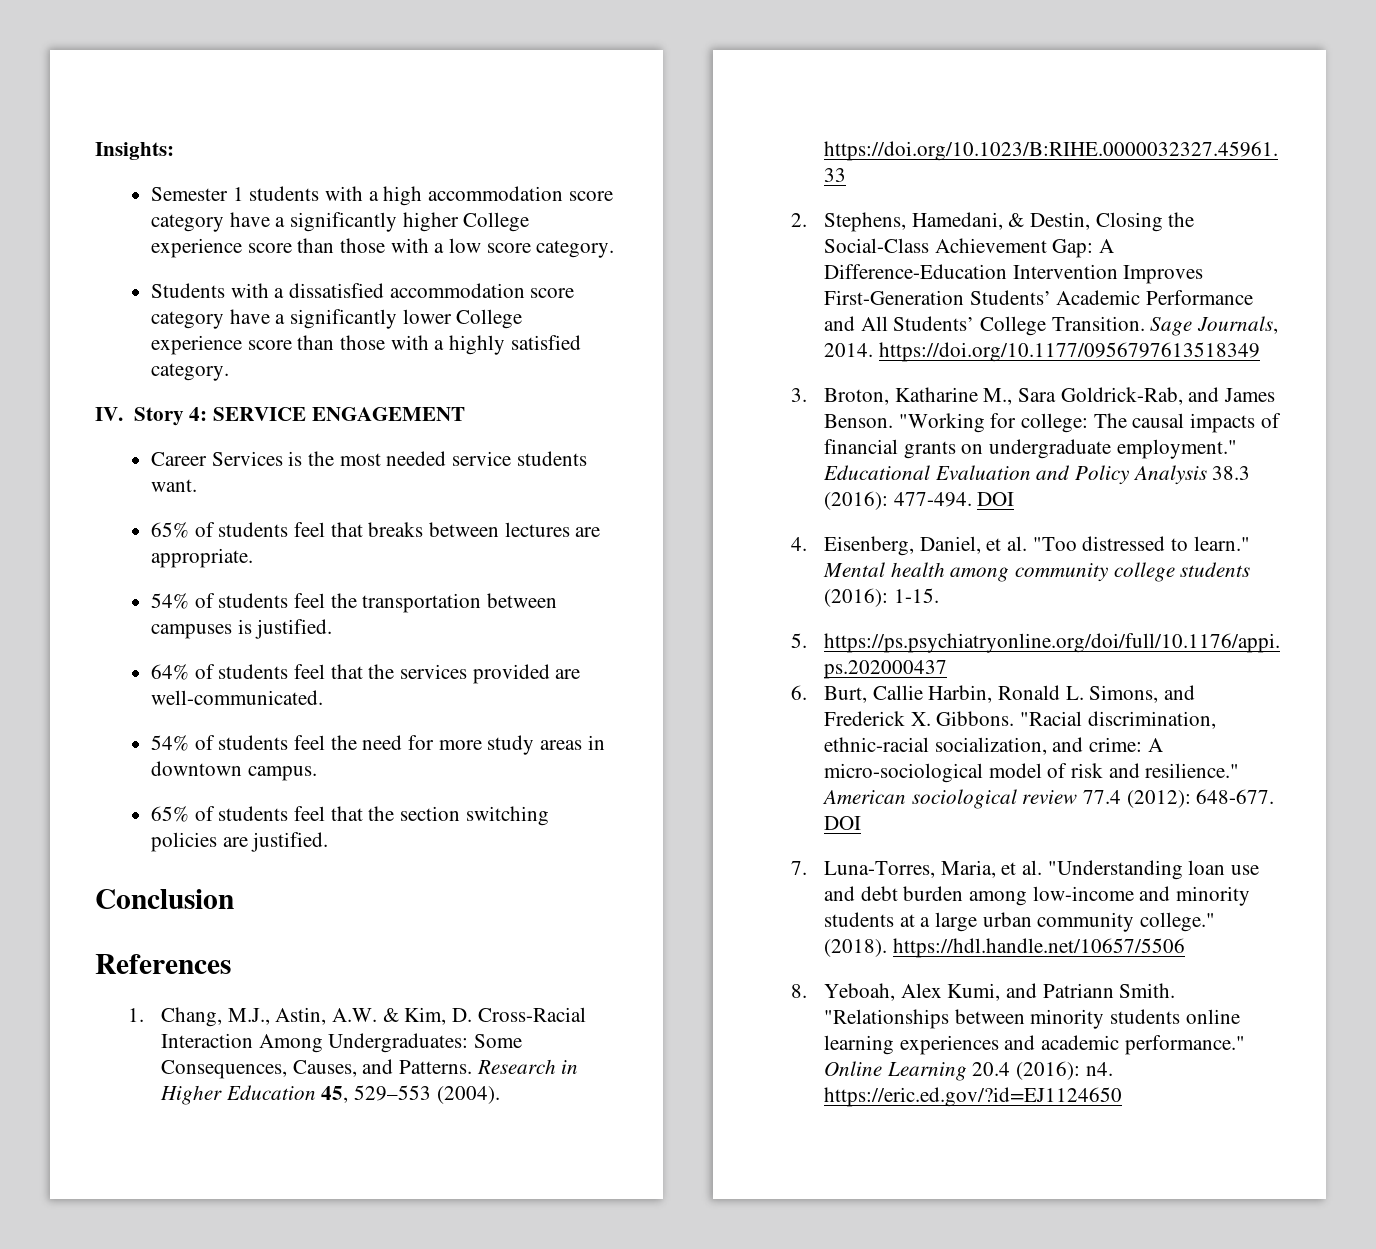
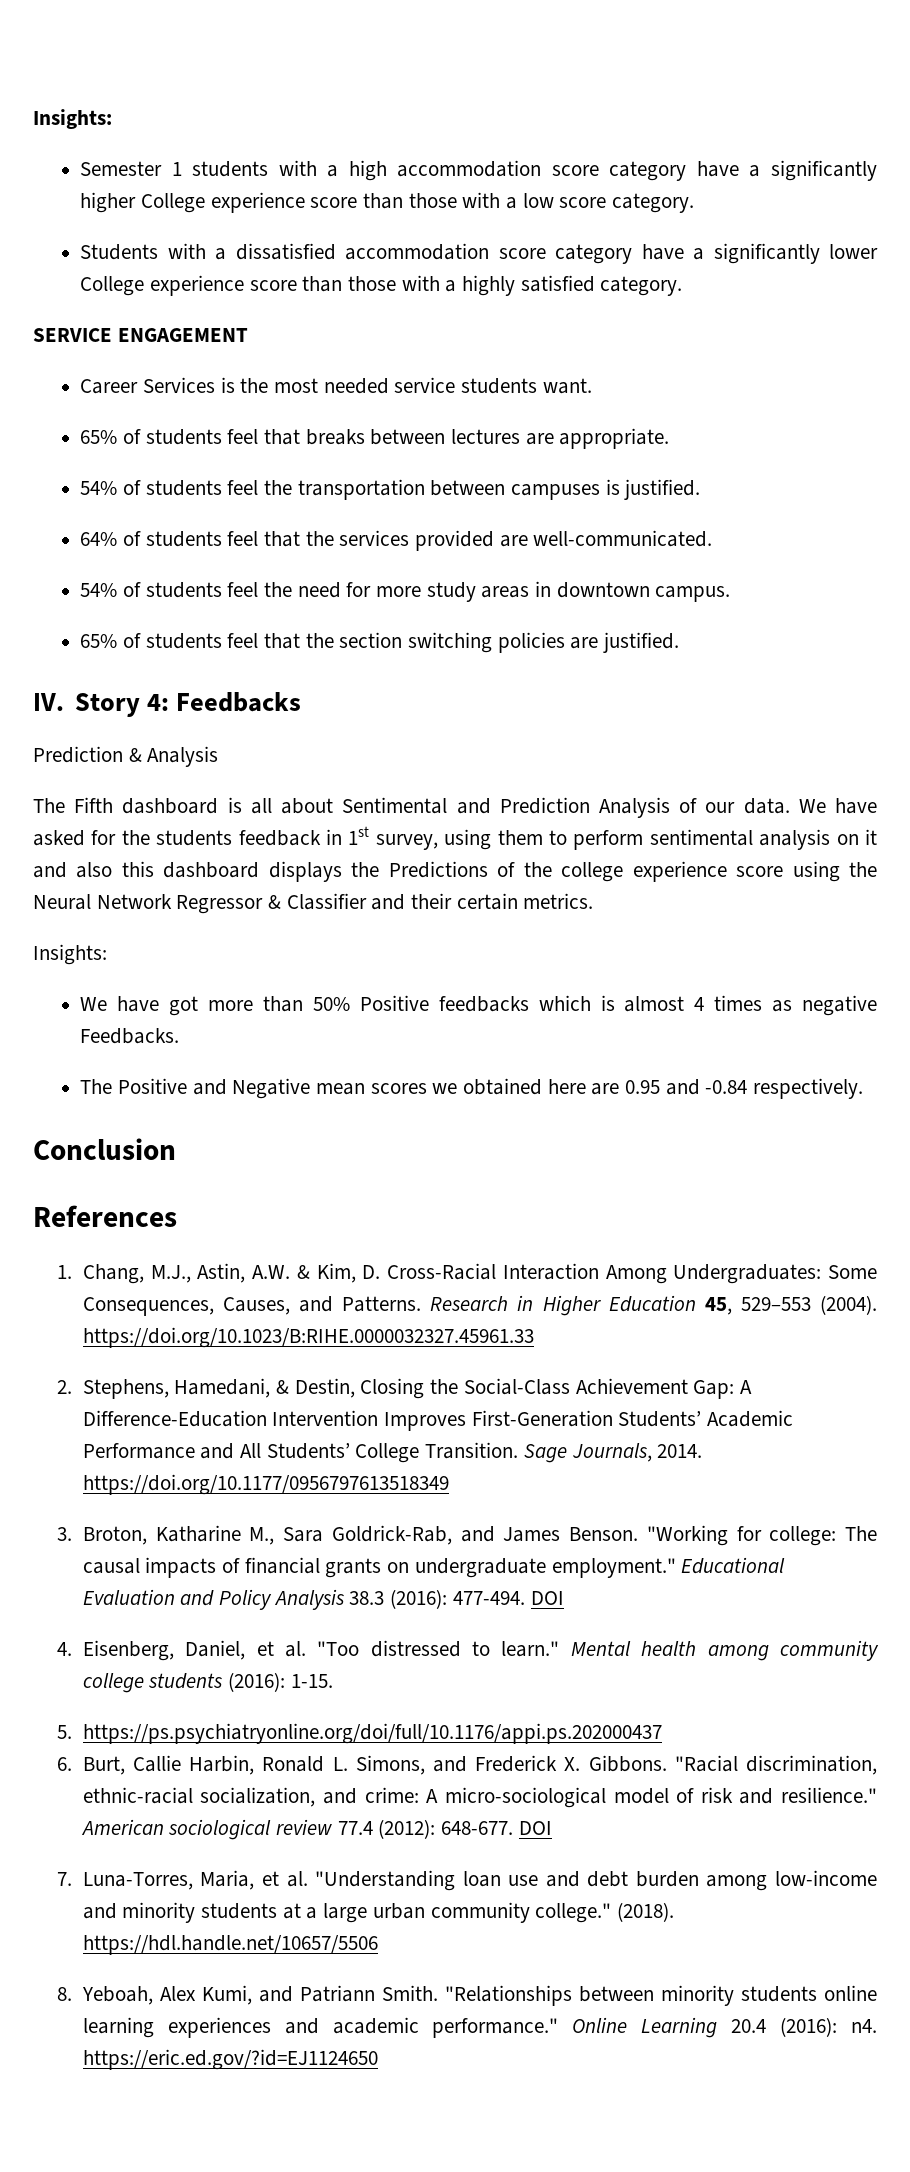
- IV. Story 4: SERVICE ENGAGEMENT
+ SERVICE ENGAGEMENT
+ IV. Story 4: Feedbacks
+ Prediction & Analysis
+ The Fifth dashboard is all about Sentimental and Prediction Analysis of our data. We have asked for the students feedback in 1st survey, using them to perform sentimental analysis on it and also this dashboard displays the Predictions of the college experience score using the Neural Network Regressor & Classifier and their certain metrics.
+ Insights:
+ We have got more than 50% Positive feedbacks which is almost 4 times as negative Feedbacks.
+ The Positive and Negative mean scores we obtained here are 0.95 and -0.84 respectively.

